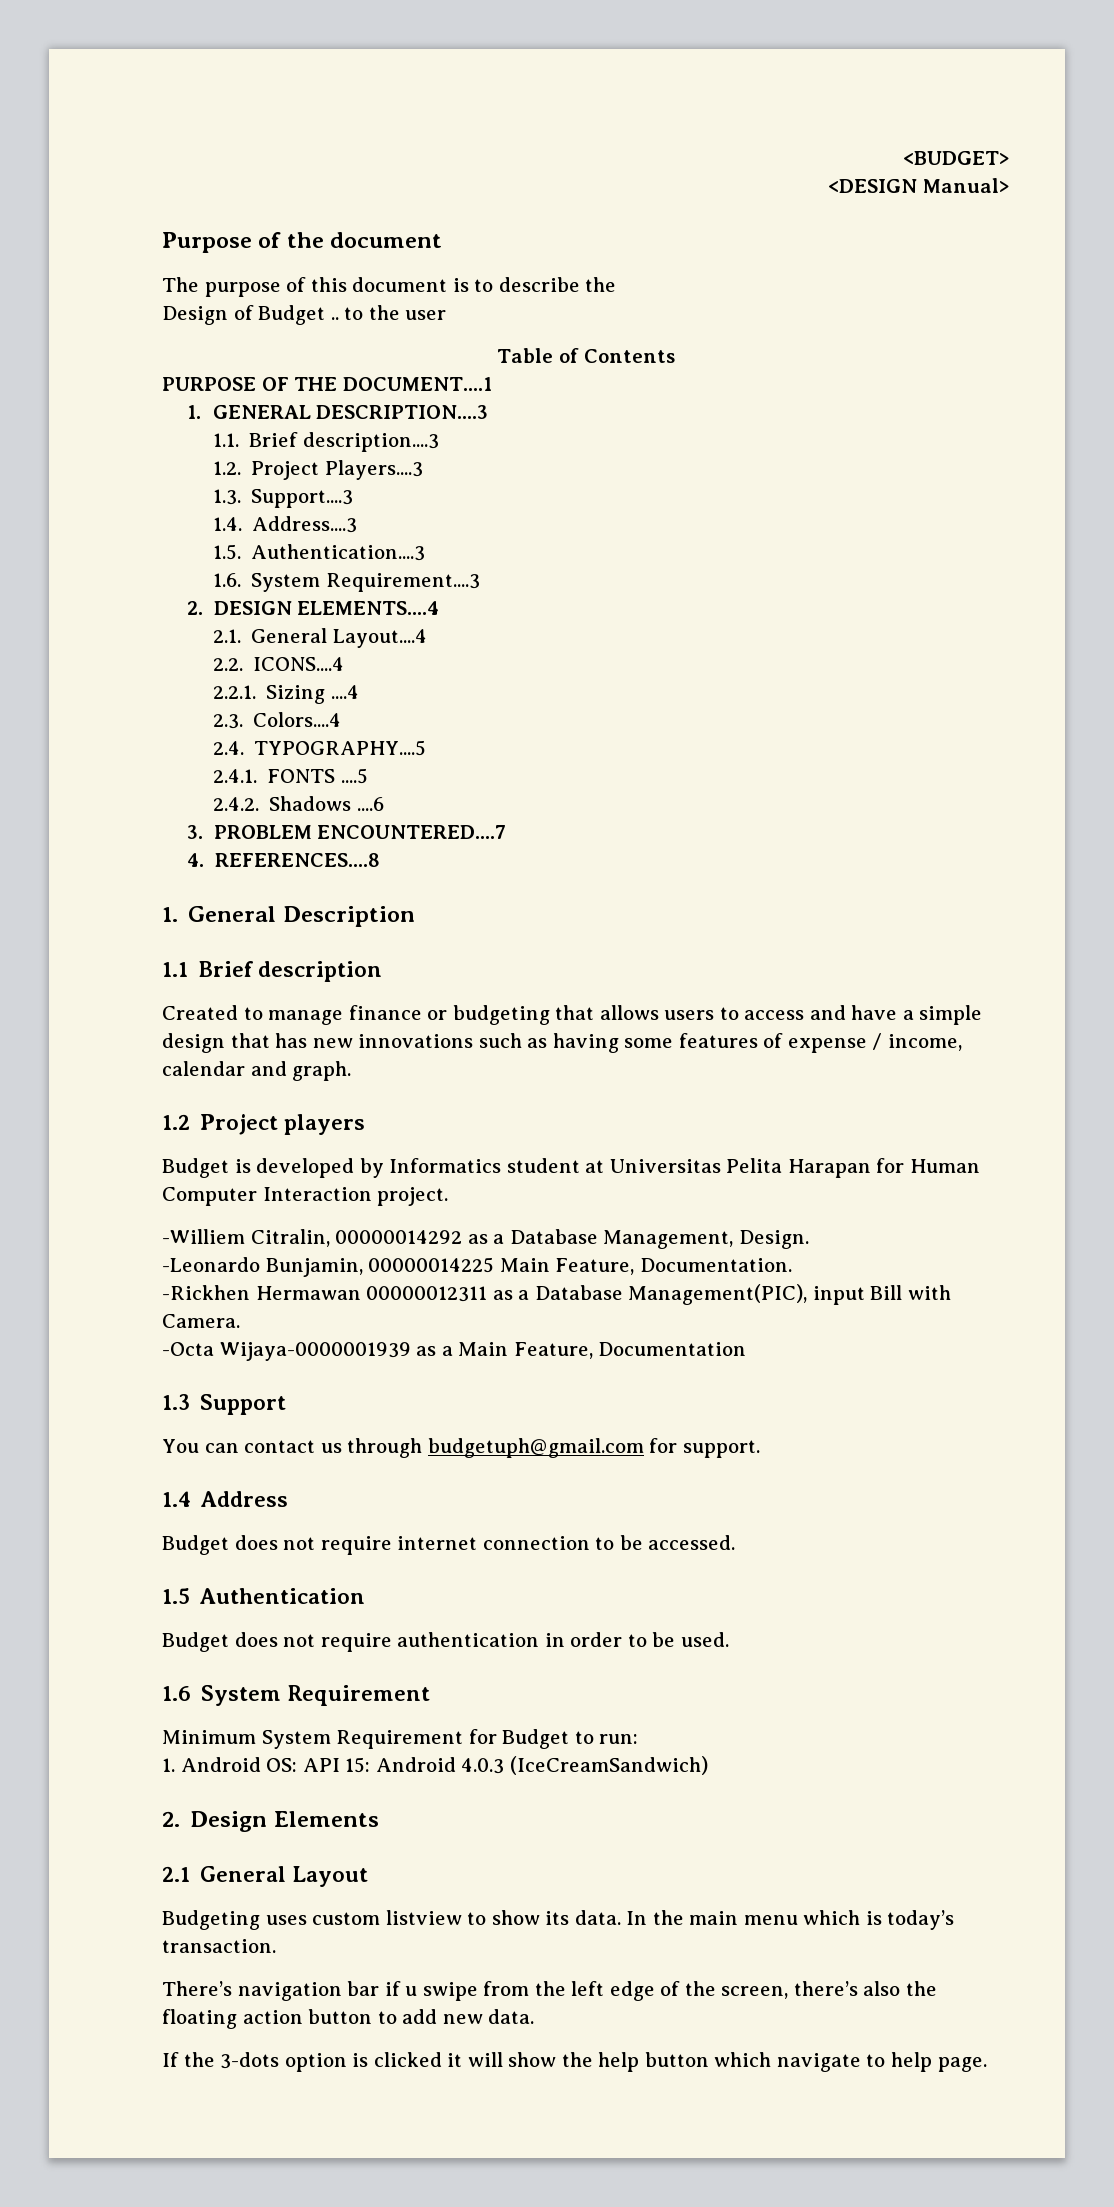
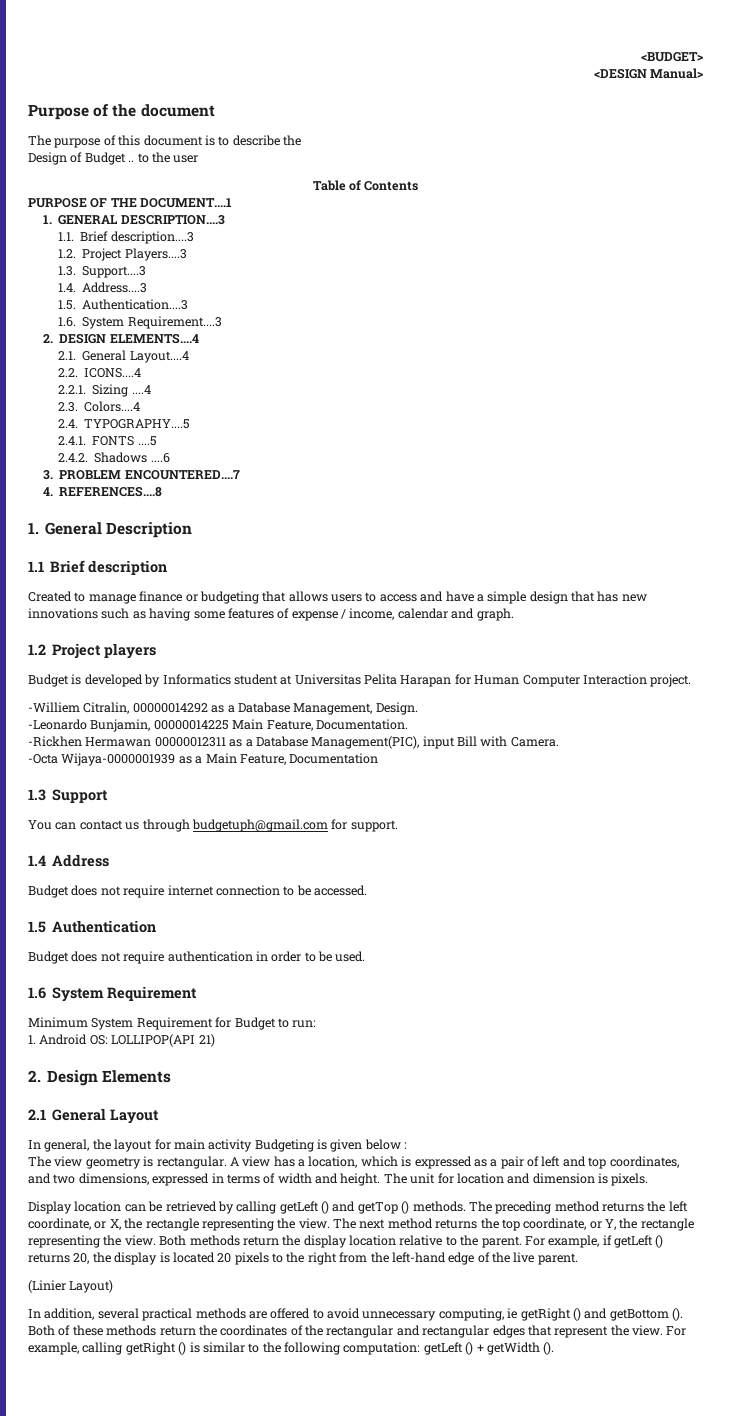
- 1. Android OS: API 15: Android 4.0.3 (IceCreamSandwich)
+ 1. Android OS: LOLLIPOP(API 21)
- Budgeting uses custom listview to show its data. In the main menu which is today’s transaction.
- There’s navigation bar if u swipe from the left edge of the screen, there’s also the floating action button to add new data.
- If the 3-dots option is clicked it will show the help button which navigate to help page.
+ In general, the layout for main activity Budgeting is given below :
+ The view geometry is rectangular. A view has a location, which is expressed as a pair of left and top coordinates, and two dimensions, expressed in terms of width and height. The unit for location and dimension is pixels.
+ Display location can be retrieved by calling getLeft () and getTop () methods. The preceding method returns the left coordinate, or X, the rectangle representing the view. The next method returns the top coordinate, or Y, the rectangle representing the view. Both methods return the display location relative to the parent. For example, if getLeft () returns 20, the display is located 20 pixels to the right from the left-hand edge of the live parent.
+ (Linier Layout)
+ In addition, several practical methods are offered to avoid unnecessary computing, ie getRight () and getBottom (). Both of these methods return the coordinates of the rectangular and rectangular edges that represent the view. For example, calling getRight () is similar to the following computation: getLeft () + getWidth ().

